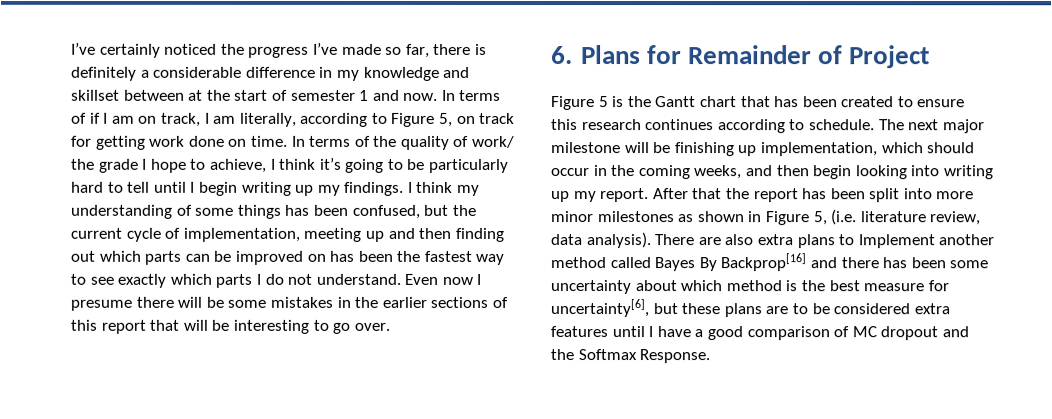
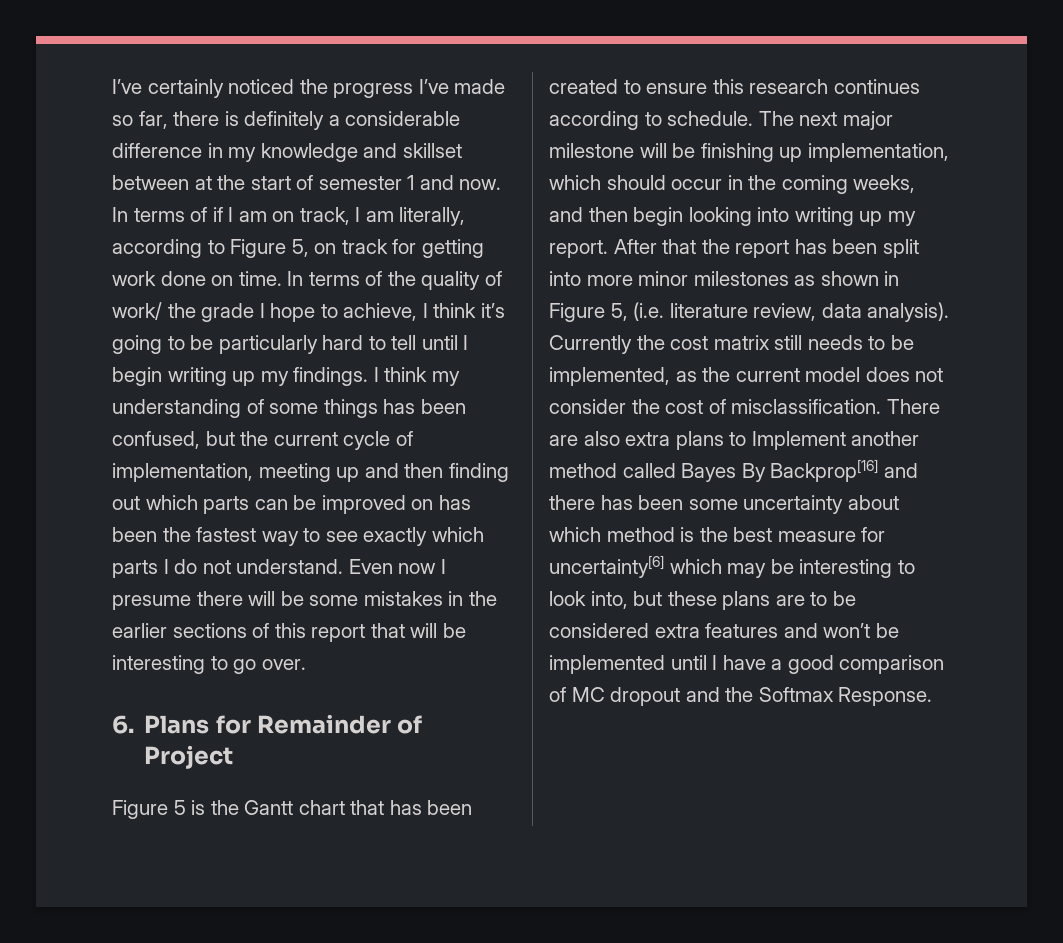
+ Currently the cost matrix still needs to be implemented, as the current model does not consider the cost of misclassification.
- There are also extra plans to Implement another method called Bayes By Backprop[16] and there has been some uncertainty about which method is the best measure for uncertainty[6], but these plans are to be considered extra features until I have a good comparison of MC dropout and the Softmax Response.
+ There are also extra plans to Implement another method called Bayes By Backprop[16] and there has been some uncertainty about which method is the best measure for uncertainty[6] which may be interesting to look into, but these plans are to be considered extra features and won’t be implemented until I have a good comparison of MC dropout and the Softmax Response.

